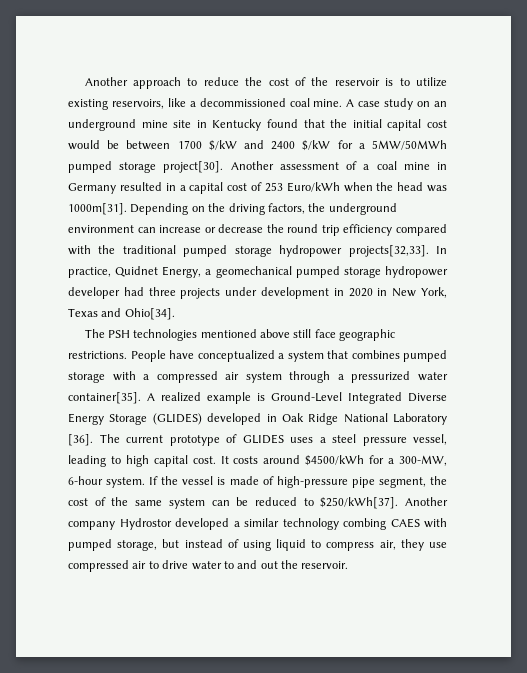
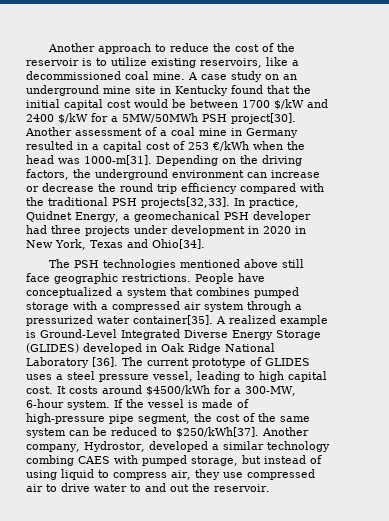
- A case study on an underground mine site in Kentucky found that the initial capital cost would be between 1700 $/kW and 2400 $/kW for a 5MW/50MWh pumped storage project[30].
+ A case study on an underground mine site in Kentucky found that the initial capital cost would be between 1700 $/kW and 2400 $/kW for a 5MW/50MWh PSH project[30].
- Another assessment of a coal mine in Germany resulted in a capital cost of 253 Euro/kWh when the head was 1000m[31].
+ Another assessment of a coal mine in Germany resulted in a capital cost of 253 €/kWh when the head was 1000-m[31].
- Depending on the driving factors, the underground environment can increase or decrease the round trip efficiency compared with the traditional pumped storage hydropower projects[32,33].
+ Depending on the driving factors, the underground environment can increase or decrease the round trip efficiency compared with the traditional PSH projects[32,33].
- In practice, Quidnet Energy, a geomechanical pumped storage hydropower developer had three projects under development in 2020 in New York, Texas and Ohio[34].
+ In practice, Quidnet Energy, a geomechanical PSH developer had three projects under development in 2020 in New York, Texas and Ohio[34].
- Another company Hydrostor developed a similar technology combing CAES with pumped storage, but instead of using liquid to compress air, they use compressed air to drive water to and out the reservoir.
+ Another company, Hydrostor, developed a similar technology combing CAES with pumped storage, but instead of using liquid to compress air, they use compressed air to drive water to and out the reservoir.

